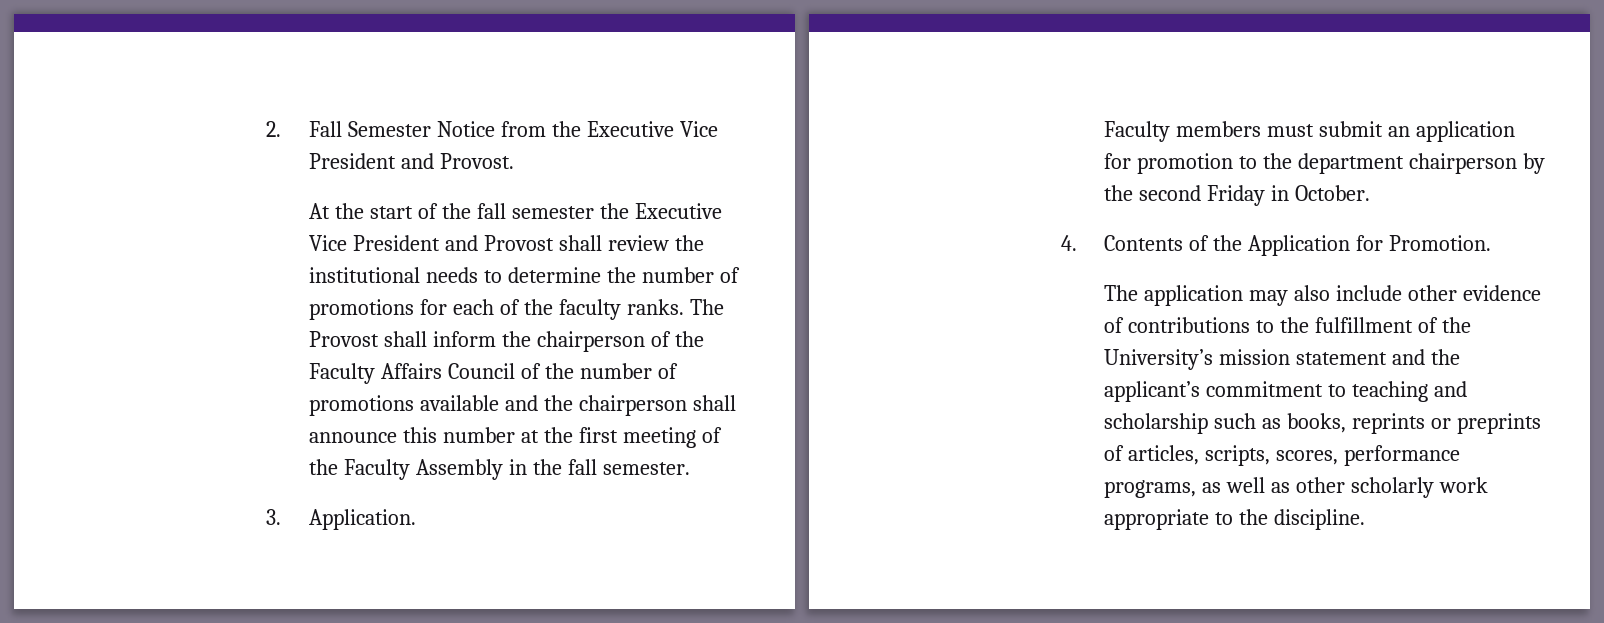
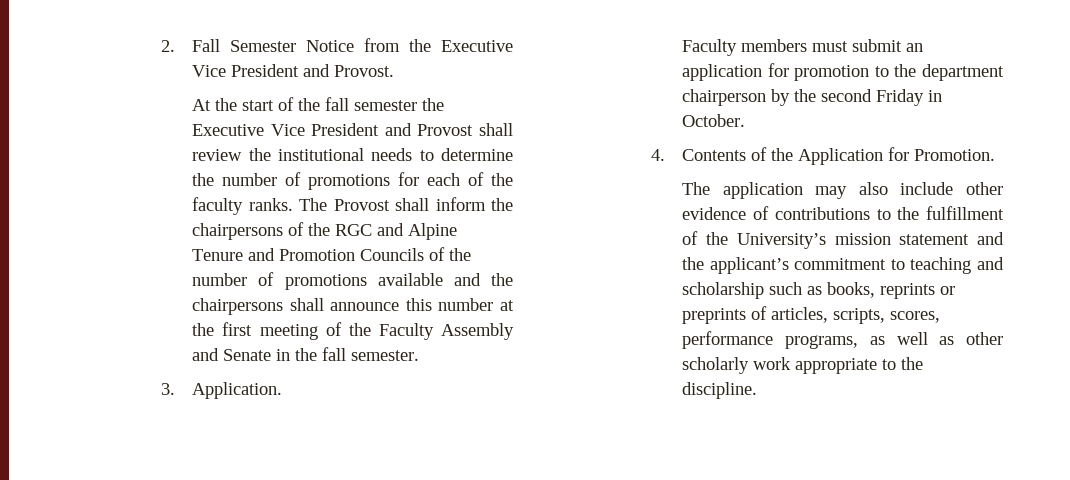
- The Provost shall inform the chairperson of the Faculty Affairs Council of the number of promotions available and the chairperson shall announce this number at the first meeting of the Faculty Assembly in the fall semester.
+ The Provost shall inform the chairpersons of the RGC and Alpine Tenure and Promotion Councils of the number of promotions available and the chairpersons shall announce this number at the first meeting of the Faculty Assembly and Senate in the fall semester.

